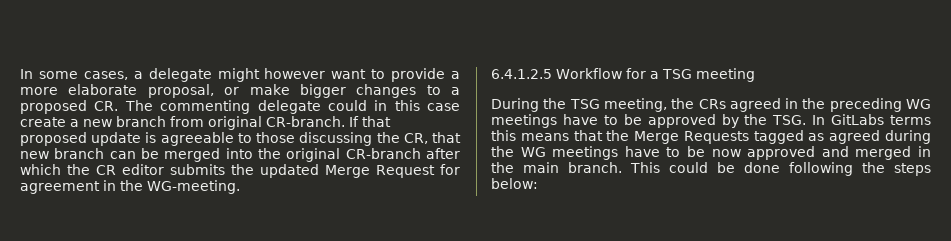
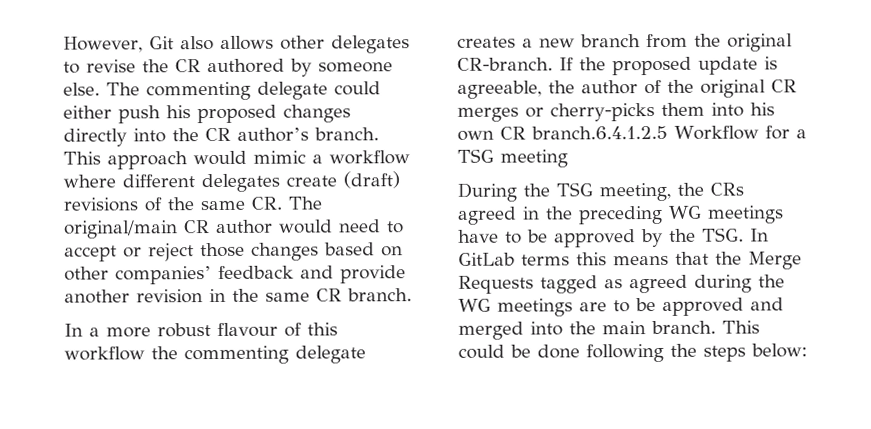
- In some cases, a delegate might however want to provide a more elaborate proposal, or make bigger changes to a proposed CR. The commenting delegate could in this case create a new branch from original CR-branch.
+ However, Git also allows other delegates to revise the CR authored by someone else. The commenting delegate could either push his proposed changes directly into the CR author’s branch. This approach would mimic a workflow where different delegates create (draft) revisions of the same CR. The original/main CR author would need to accept or reject those changes based on other companies’ feedback and provide another revision in the same CR branch.
+ In a more robust flavour of this workflow the commenting delegate creates a new branch from the original CR-branch.
- If that proposed update is agreeable to those discussing the CR, that new branch can be merged into the original CR-branch after which the CR editor submits the updated Merge Request for agreement in the WG-meeting.
- 6.4.1.2.5 Workflow for a TSG meeting
+ If the proposed update is agreeable, the author of the original CR merges or cherry-picks them into his own CR branch.6.4.1.2.5 Workflow for a TSG meeting
- During the TSG meeting, the CRs agreed in the preceding WG meetings have to be approved by the TSG. In GitLabs terms this means that the Merge Requests tagged as agreed during the WG meetings have to be now approved and merged in the main branch.
+ During the TSG meeting, the CRs agreed in the preceding WG meetings have to be approved by the TSG. In GitLab terms this means that the Merge Requests tagged as agreed during the WG meetings are to be approved and merged into the main branch.

